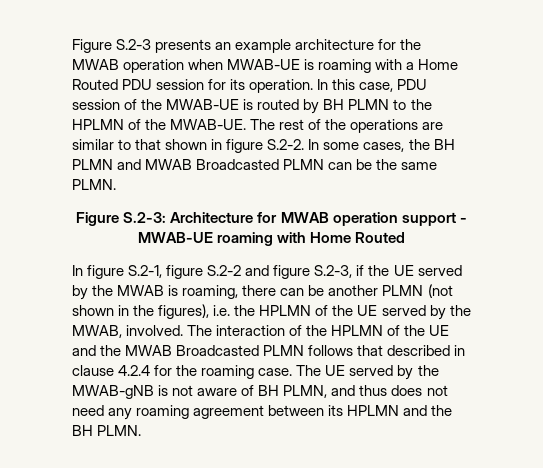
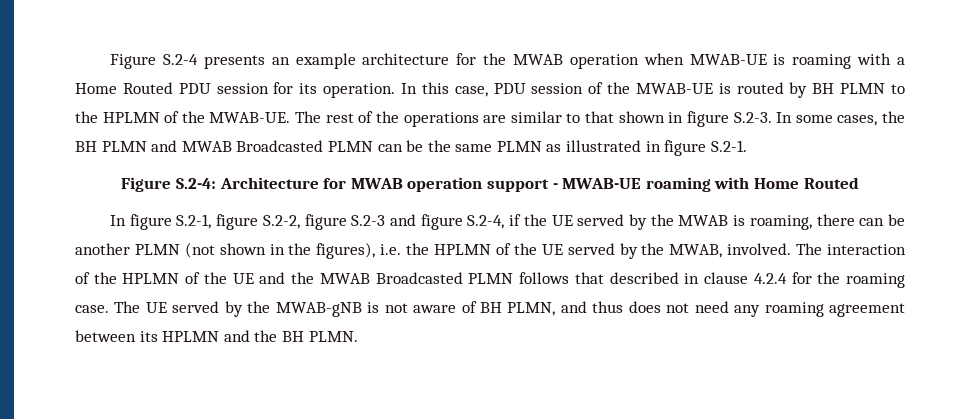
- Figure S.2-3 presents an example architecture for the MWAB operation when MWAB-UE is roaming with a Home Routed PDU session for its operation.
+ Figure S.2-4 presents an example architecture for the MWAB operation when MWAB-UE is roaming with a Home Routed PDU session for its operation.
- The rest of the operations are similar to that shown in figure S.2-2. In some cases, the BH PLMN and MWAB Broadcasted PLMN can be the same PLMN.
- Figure S.2-3: Architecture for MWAB operation support - MWAB-UE roaming with Home Routed
+ The rest of the operations are similar to that shown in figure S.2-3. In some cases, the BH PLMN and MWAB Broadcasted PLMN can be the same PLMN as illustrated in figure S.2-1.
+ Figure S.2-4: Architecture for MWAB operation support - MWAB-UE roaming with Home Routed
- In figure S.2-1, figure S.2-2 and figure S.2-3, if the UE served by the MWAB is roaming, there can be another PLMN (not shown in the figures), i.e. the HPLMN of the UE served by the MWAB, involved.
+ In figure S.2-1, figure S.2-2, figure S.2-3 and figure S.2-4, if the UE served by the MWAB is roaming, there can be another PLMN (not shown in the figures), i.e. the HPLMN of the UE served by the MWAB, involved.

